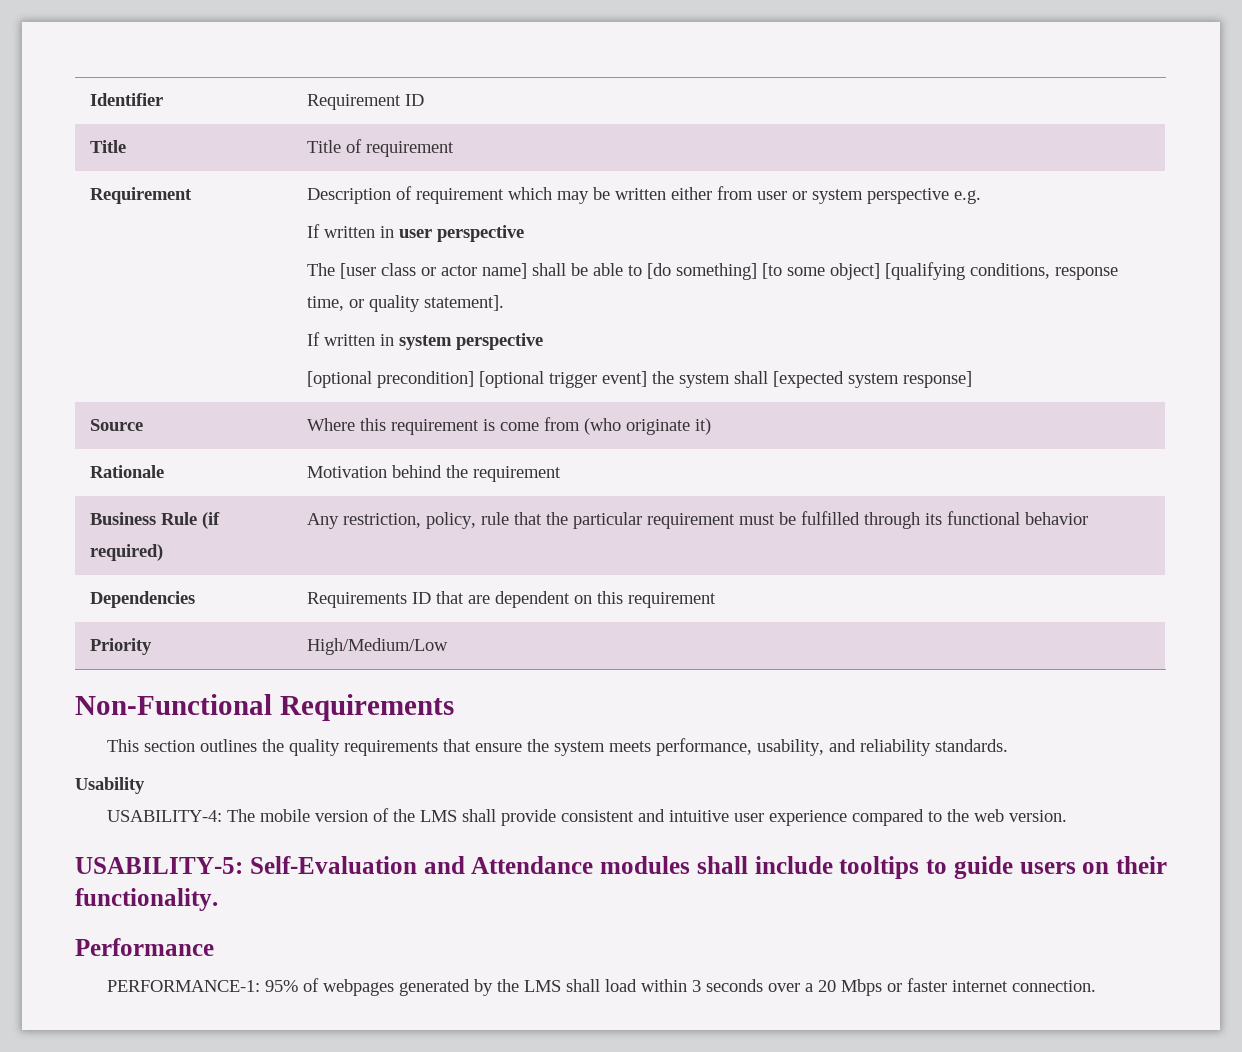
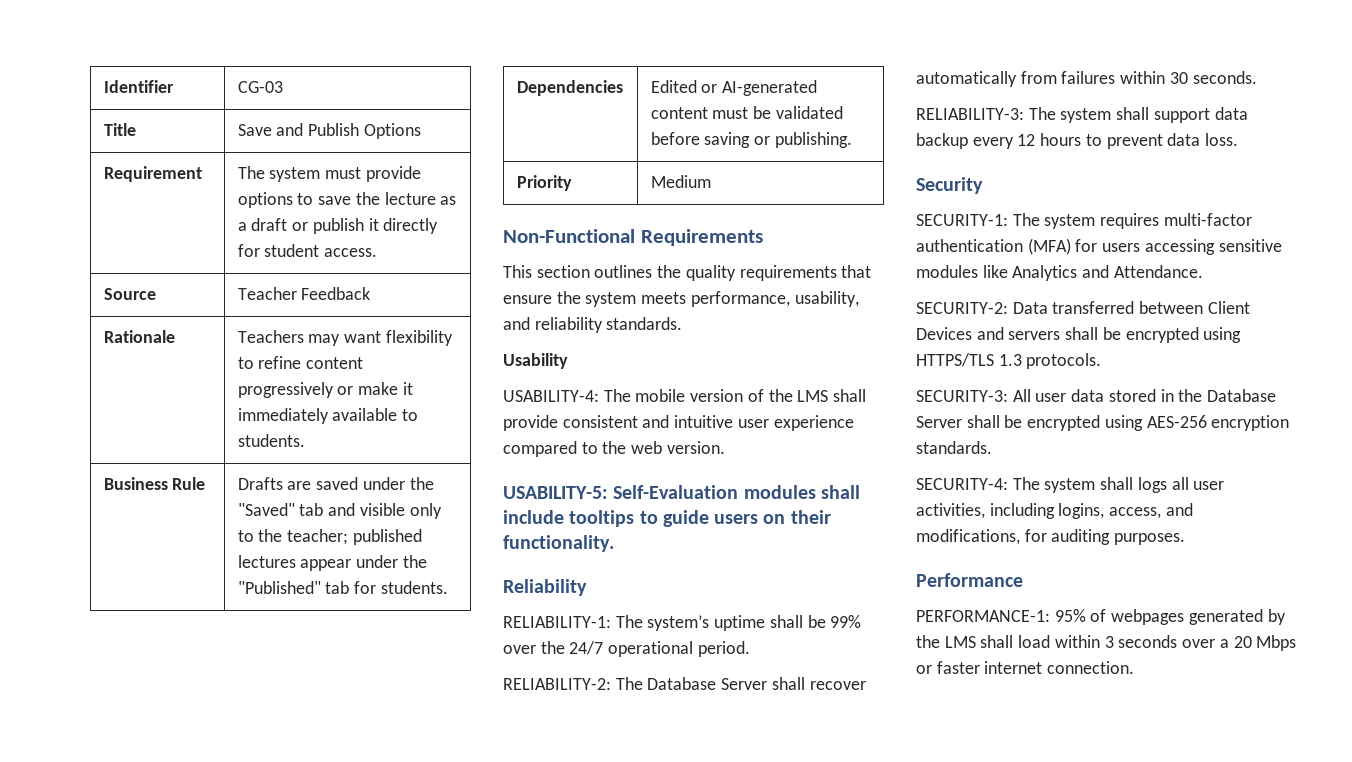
- Identifier | Requirement ID
+ Identifier | CG-03
- Title | Title of requirement
- Requirement | Description of requirement which may be written either from user or system perspective e.g.
- If written in user perspective
- The [user class or actor name] shall be able to [do something] [to some object] [qualifying conditions, response time, or quality statement].
- If written in system perspective
- [optional precondition] [optional trigger event] the system shall [expected system response]
- Source | Where this requirement is come from (who originate it)
- Rationale | Motivation behind the requirement
- Business Rule (if required) | Any restriction, policy, rule that the particular requirement must be fulfilled through its functional behavior
- Dependencies | Requirements ID that are dependent on this requirement
+ Title | Save and Publish Options
+ Requirement | The system must provide options to save the lecture as a draft or publish it directly for student access.
+ Source | Teacher Feedback
+ Rationale | Teachers may want flexibility to refine content progressively or make it immediately available to students.
+ Business Rule | Drafts are saved under the "Saved" tab and visible only to the teacher; published lectures appear under the "Published" tab for students.
+ Dependencies | Edited or AI-generated content must be validated before saving or publishing.
- Priority | High/Medium/Low
+ Priority | Medium
- USABILITY-5: Self-Evaluation and Attendance modules shall include tooltips to guide users on their functionality.
+ USABILITY-5: Self-Evaluation modules shall include tooltips to guide users on their functionality.
+ Reliability
+ RELIABILITY-1: The system’s uptime shall be 99% over the 24/7 operational period.
+ RELIABILITY-2: The Database Server shall recover automatically from failures within 30 seconds.
+ RELIABILITY-3: The system shall support data backup every 12 hours to prevent data loss.
+ Security
+ SECURITY-1: The system requires multi-factor authentication (MFA) for users accessing sensitive modules like Analytics and Attendance.
+ SECURITY-2: Data transferred between Client Devices and servers shall be encrypted using HTTPS/TLS 1.3 protocols.
+ SECURITY-3: All user data stored in the Database Server shall be encrypted using AES-256 encryption standards.
+ SECURITY-4: The system shall logs all user activities, including logins, access, and modifications, for auditing purposes.

